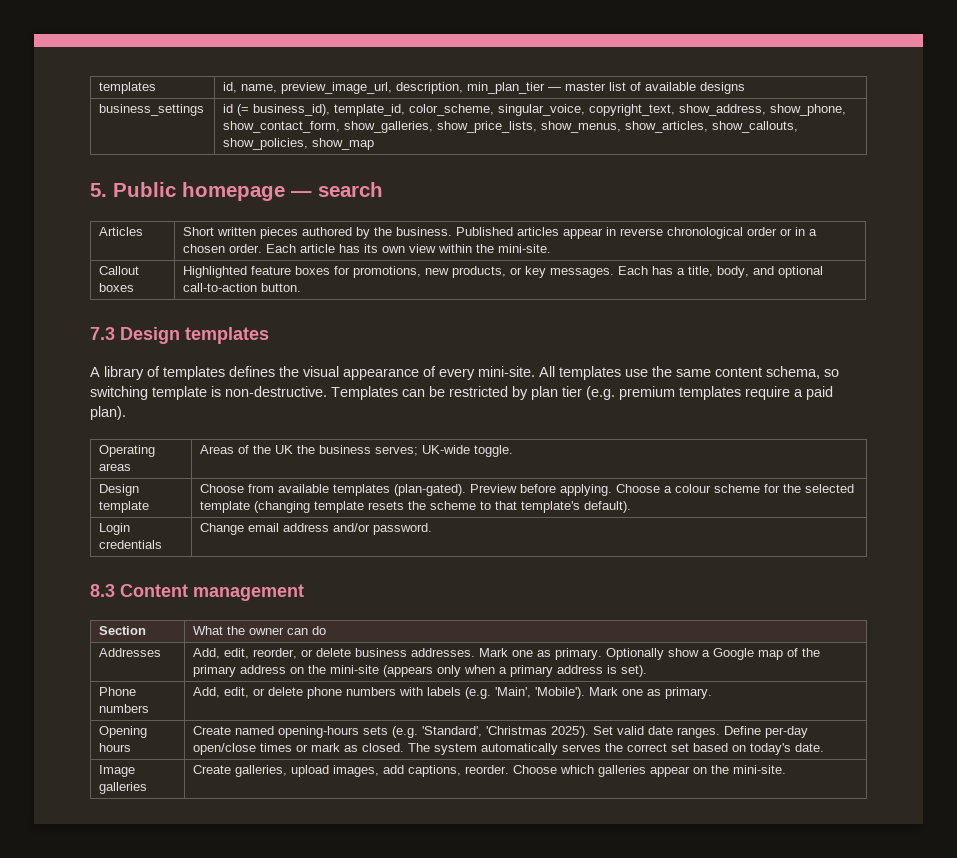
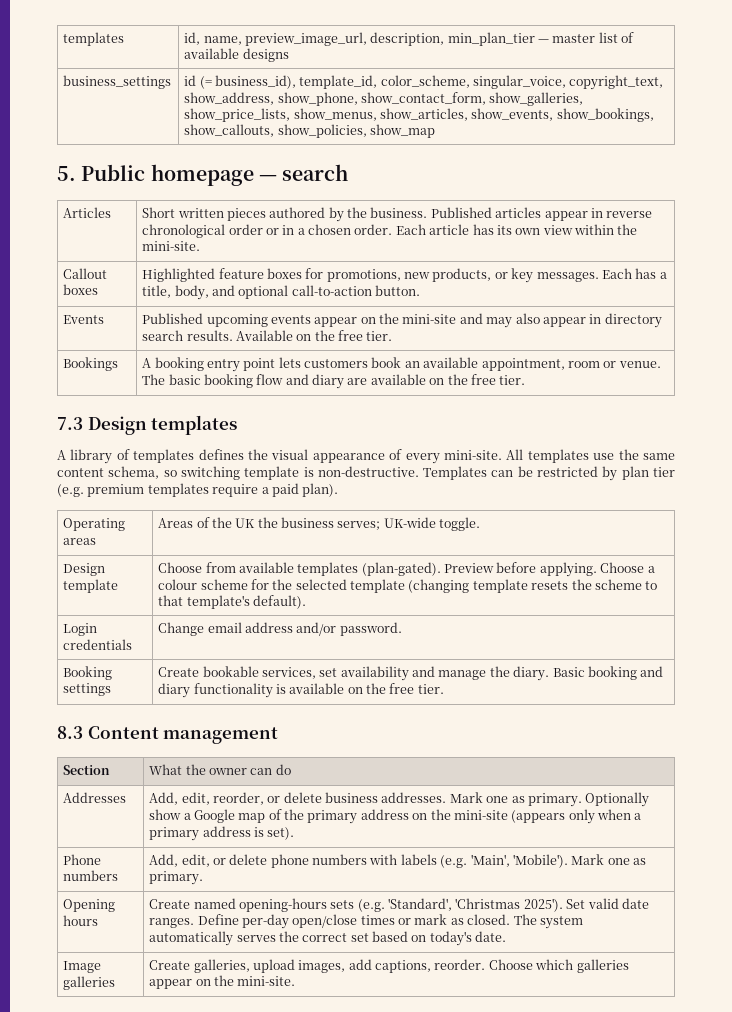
- business_settings | id (= business_id), template_id, color_scheme, singular_voice, copyright_text, show_address, show_phone, show_contact_form, show_galleries, show_price_lists, show_menus, show_articles, show_callouts, show_policies, show_map
+ business_settings | id (= business_id), template_id, color_scheme, singular_voice, copyright_text, show_address, show_phone, show_contact_form, show_galleries, show_price_lists, show_menus, show_articles, show_events, show_bookings, show_callouts, show_policies, show_map
+ Events | Published upcoming events appear on the mini-site and may also appear in directory search results. Available on the free tier.
+ Bookings | A booking entry point lets customers book an available appointment, room or venue. The basic booking flow and diary are available on the free tier.
+ Booking settings | Create bookable services, set availability and manage the diary. Basic booking and diary functionality is available on the free tier.

